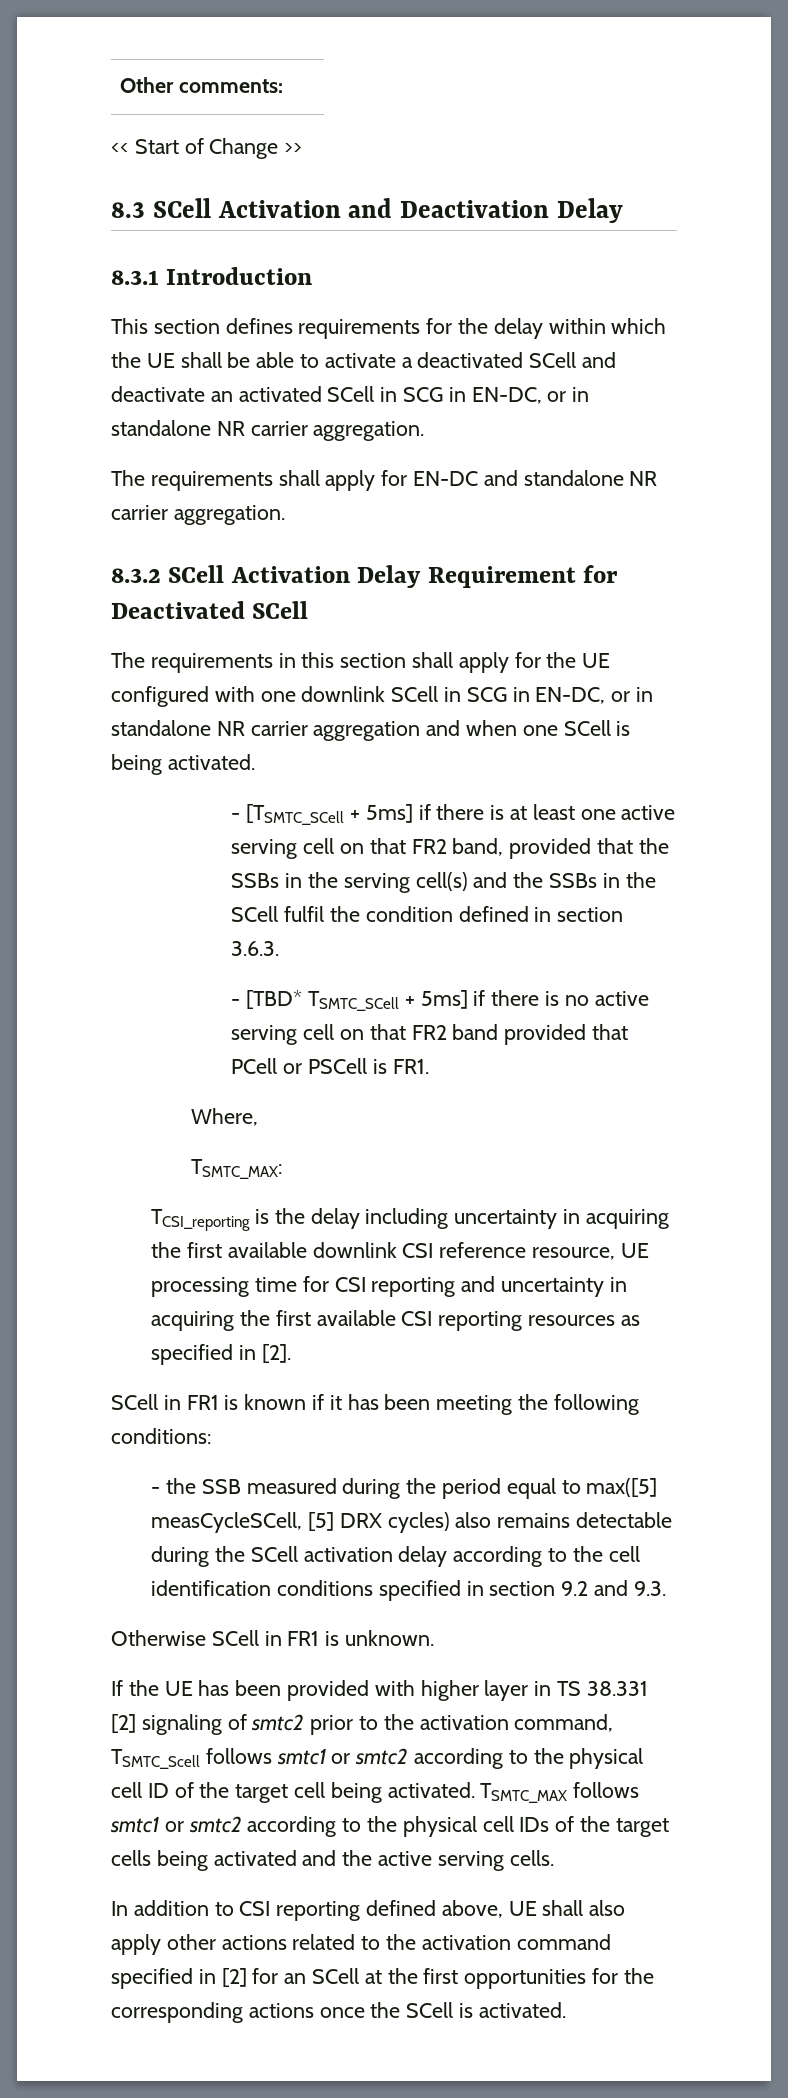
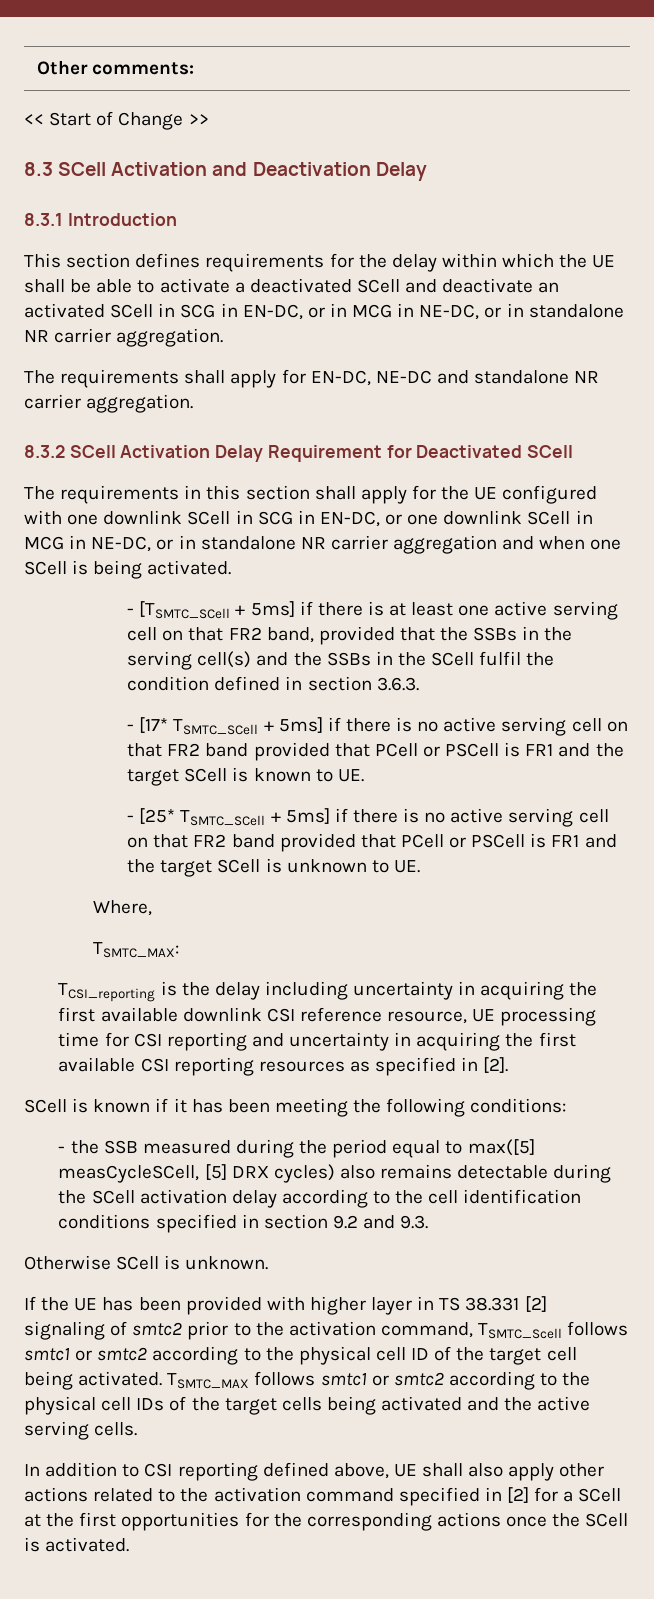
- This section defines requirements for the delay within which the UE shall be able to activate a deactivated SCell and deactivate an activated SCell in SCG in EN-DC, or in standalone NR carrier aggregation.
+ This section defines requirements for the delay within which the UE shall be able to activate a deactivated SCell and deactivate an activated SCell in SCG in EN-DC, or in MCG in NE-DC, or in standalone NR carrier aggregation.
- The requirements shall apply for EN-DC and standalone NR carrier aggregation.
+ The requirements shall apply for EN-DC, NE-DC and standalone NR carrier aggregation.
- The requirements in this section shall apply for the UE configured with one downlink SCell in SCG in EN-DC, or in standalone NR carrier aggregation and when one SCell is being activated.
+ The requirements in this section shall apply for the UE configured with one downlink SCell in SCG in EN-DC, or one downlink SCell in MCG in NE-DC, or in standalone NR carrier aggregation and when one SCell is being activated.
- - [TBD* TSMTC_SCell + 5ms] if there is no active serving cell on that FR2 band provided that PCell or PSCell is FR1.
+ - [17* TSMTC_SCell + 5ms] if there is no active serving cell on that FR2 band provided that PCell or PSCell is FR1 and the target SCell is known to UE.
+ - [25* TSMTC_SCell + 5ms] if there is no active serving cell on that FR2 band provided that PCell or PSCell is FR1 and the target SCell is unknown to UE.
- SCell in FR1 is known if it has been meeting the following conditions:
+ SCell is known if it has been meeting the following conditions:
- Otherwise SCell in FR1 is unknown.
+ Otherwise SCell is unknown.
- In addition to CSI reporting defined above, UE shall also apply other actions related to the activation command specified in [2] for an SCell at the first opportunities for the corresponding actions once the SCell is activated.
+ In addition to CSI reporting defined above, UE shall also apply other actions related to the activation command specified in [2] for a SCell at the first opportunities for the corresponding actions once the SCell is activated.

